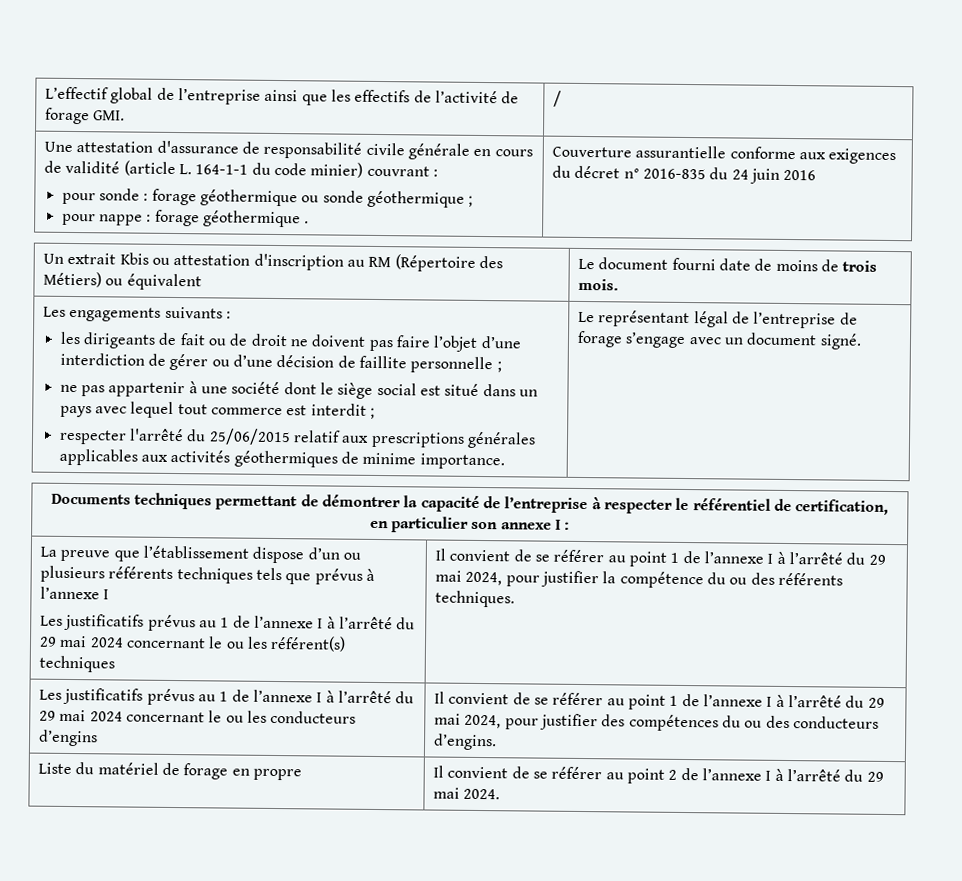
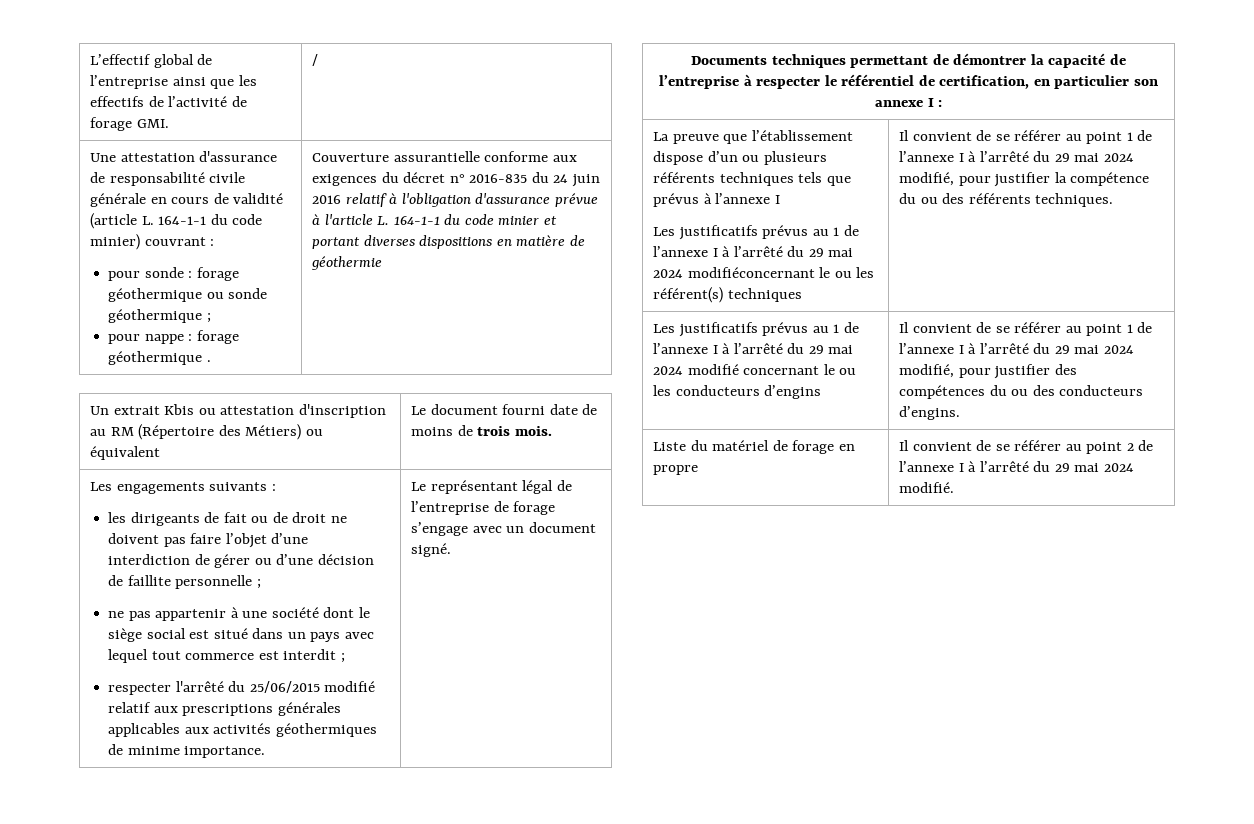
- Couverture assurantielle conforme aux exigences du décret n° 2016-835 du 24 juin 2016
+ Couverture assurantielle conforme aux exigences du décret n° 2016-835 du 24 juin 2016 relatif à l'obligation d'assurance prévue à l'article L. 164-1-1 du code minier et portant diverses dispositions en matière de géothermie
- respecter l'arrêté du 25/06/2015 relatif aux prescriptions générales applicables aux activités géothermiques de minime importance.
+ respecter l'arrêté du 25/06/2015 modifié relatif aux prescriptions générales applicables aux activités géothermiques de minime importance.
- Les justificatifs prévus au 1 de l’annexe I à l’arrêté du 29 mai 2024 concernant le ou les référent(s) techniques
+ Les justificatifs prévus au 1 de l’annexe I à l’arrêté du 29 mai 2024 modifiéconcernant le ou les référent(s) techniques
- Il convient de se référer au point 1 de l’annexe I à l’arrêté du 29 mai 2024, pour justifier la compétence du ou des référents techniques.
+ Il convient de se référer au point 1 de l’annexe I à l’arrêté du 29 mai 2024 modifié, pour justifier la compétence du ou des référents techniques.
- Les justificatifs prévus au 1 de l’annexe I à l’arrêté du 29 mai 2024 concernant le ou les conducteurs d’engins
+ Les justificatifs prévus au 1 de l’annexe I à l’arrêté du 29 mai 2024 modifié concernant le ou les conducteurs d’engins
- Il convient de se référer au point 1 de l’annexe I à l’arrêté du 29 mai 2024, pour justifier des compétences du ou des conducteurs d’engins.
+ Il convient de se référer au point 1 de l’annexe I à l’arrêté du 29 mai 2024 modifié, pour justifier des compétences du ou des conducteurs d’engins.
- Liste du matériel de forage en propre | Il convient de se référer au point 2 de l’annexe I à l’arrêté du 29 mai 2024.
+ Liste du matériel de forage en propre | Il convient de se référer au point 2 de l’annexe I à l’arrêté du 29 mai 2024 modifié.

